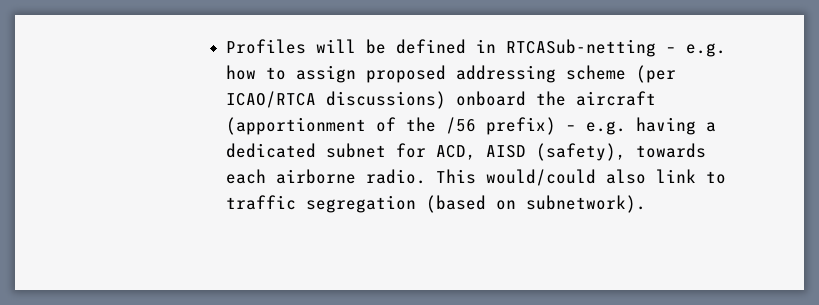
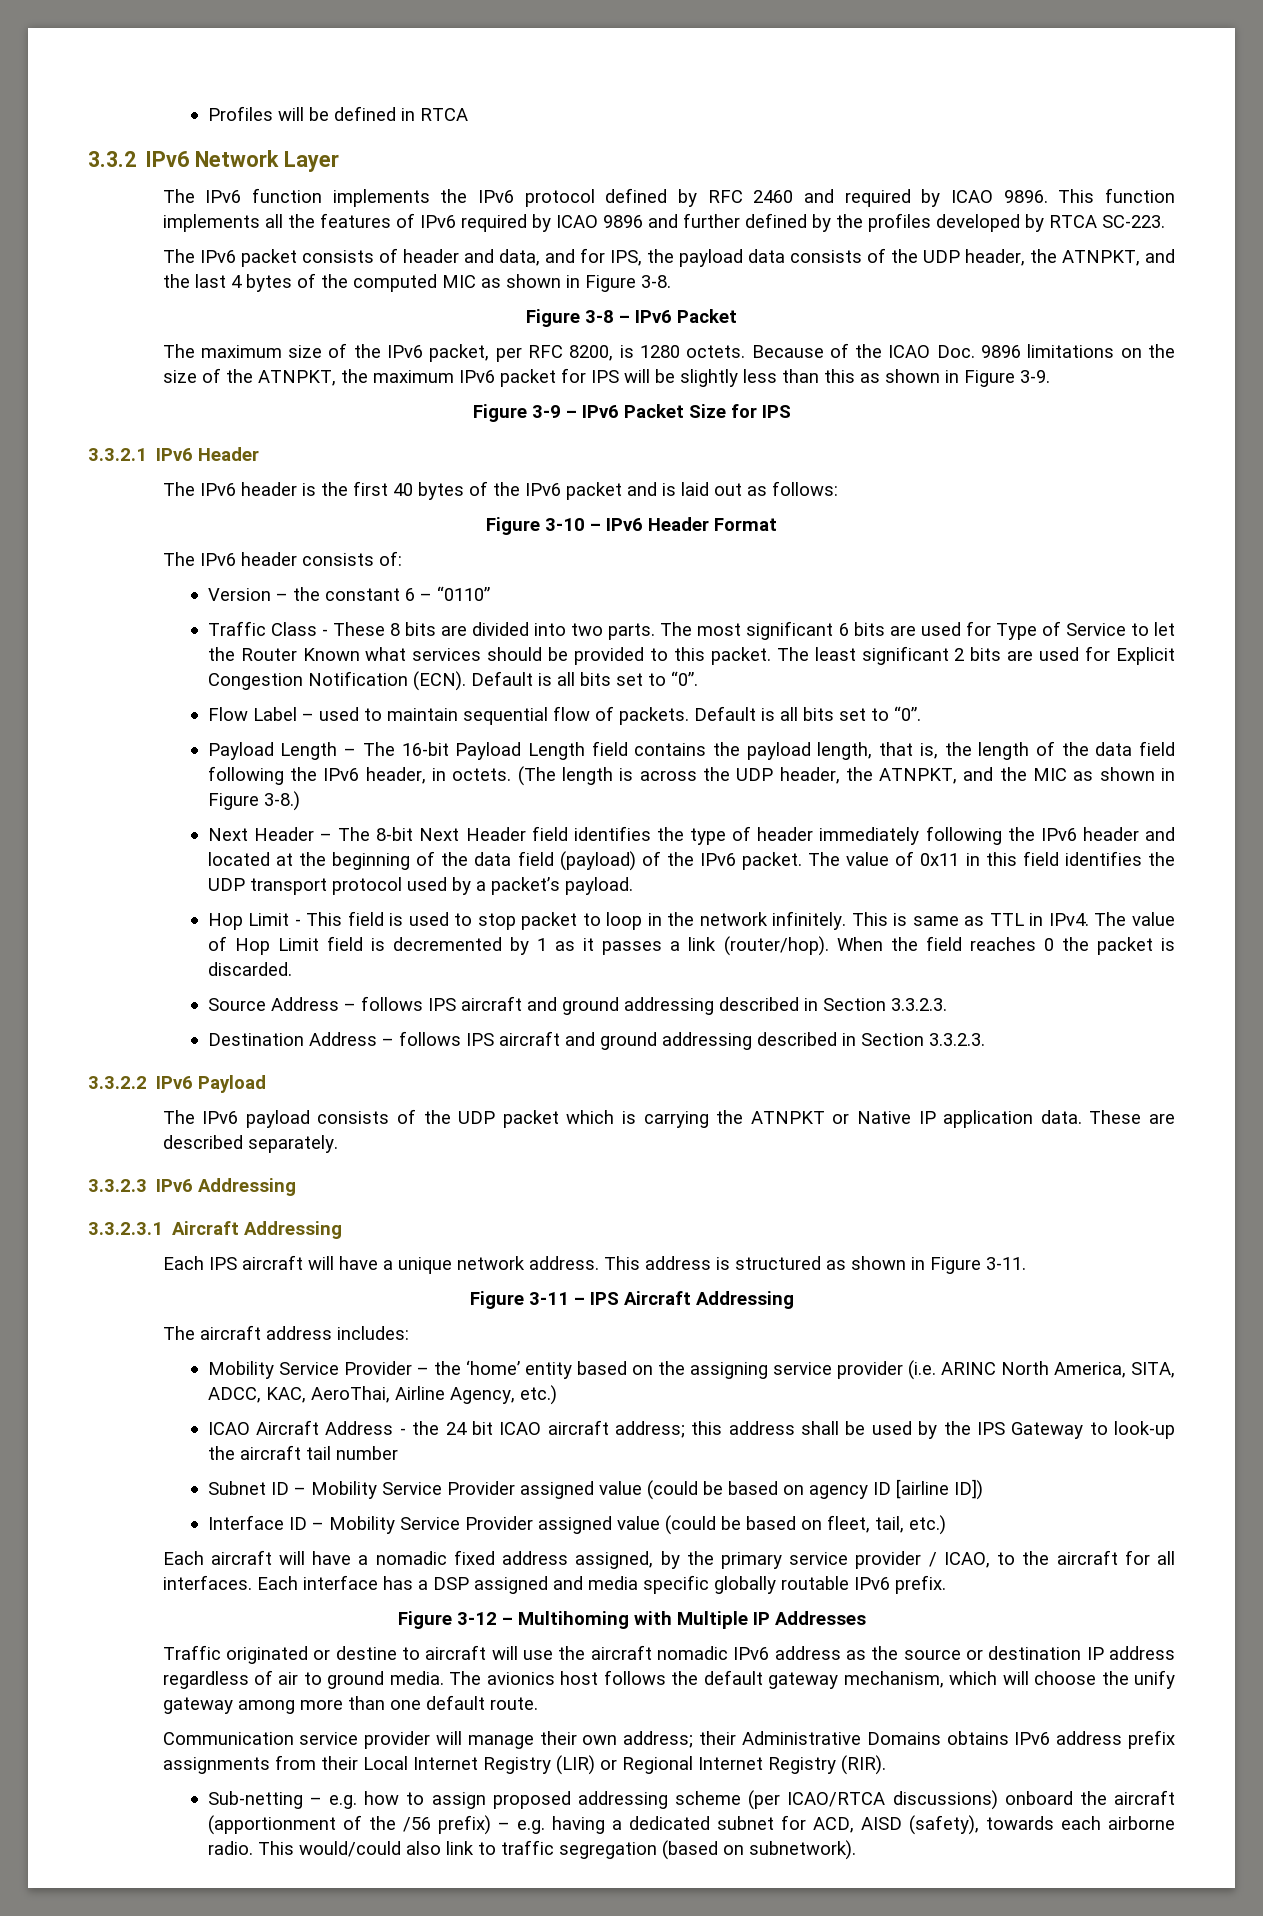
- Profiles will be defined in RTCASub-netting – e.g. how to assign proposed addressing scheme (per ICAO/RTCA discussions) onboard the aircraft (apportionment of the /56 prefix) – e.g. having a dedicated subnet for ACD, AISD (safety), towards each airborne radio.
+ Profiles will be defined in RTCA
+ 3.3.2 IPv6 Network Layer
+ The IPv6 function implements the IPv6 protocol defined by RFC 2460 and required by ICAO 9896. This function implements all the features of IPv6 required by ICAO 9896 and further defined by the profiles developed by RTCA SC-223.
+ The IPv6 packet consists of header and data, and for IPS, the payload data consists of the UDP header, the ATNPKT, and the last 4 bytes of the computed MIC as shown in Figure 3-8.
+ Figure 3-8 – IPv6 Packet
+ The maximum size of the IPv6 packet, per RFC 8200, is 1280 octets. Because of the ICAO Doc. 9896 limitations on the size of the ATNPKT, the maximum IPv6 packet for IPS will be slightly less than this as shown in Figure 3-9.
+ Figure 3-9 – IPv6 Packet Size for IPS
+ 3.3.2.1 IPv6 Header
+ The IPv6 header is the first 40 bytes of the IPv6 packet and is laid out as follows:
+ Figure 3-10 – IPv6 Header Format
+ The IPv6 header consists of:
+ Version – the constant 6 – “0110”
+ Traffic Class - These 8 bits are divided into two parts. The most significant 6 bits are used for Type of Service to let the Router Known what services should be provided to this packet. The least significant 2 bits are used for Explicit Congestion Notification (ECN). Default is all bits set to “0”.
+ Flow Label – used to maintain sequential flow of packets. Default is all bits set to “0”.
+ Payload Length – The 16-bit Payload Length field contains the payload length, that is, the length of the data field following the IPv6 header, in octets. (The length is across the UDP header, the ATNPKT, and the MIC as shown in Figure 3-8.)
+ Next Header – The 8-bit Next Header field identifies the type of header immediately following the IPv6 header and located at the beginning of the data field (payload) of the IPv6 packet. The value of 0x11 in this field identifies the UDP transport protocol used by a packet’s payload.
+ Hop Limit - This field is used to stop packet to loop in the network infinitely. This is same as TTL in IPv4. The value of Hop Limit field is decremented by 1 as it passes a link (router/hop). When the field reaches 0 the packet is discarded.
+ Source Address – follows IPS aircraft and ground addressing described in Section 3.3.2.3.
+ Destination Address – follows IPS aircraft and ground addressing described in Section 3.3.2.3.
+ 3.3.2.2 IPv6 Payload
+ The IPv6 payload consists of the UDP packet which is carrying the ATNPKT or Native IP application data. These are described separately.
+ 3.3.2.3 IPv6 Addressing
+ 3.3.2.3.1 Aircraft Addressing
+ Each IPS aircraft will have a unique network address. This address is structured as shown in Figure 3-11.
+ Figure 3-11 – IPS Aircraft Addressing
+ The aircraft address includes:
+ Mobility Service Provider – the ‘home’ entity based on the assigning service provider (i.e. ARINC North America, SITA, ADCC, KAC, AeroThai, Airline Agency, etc.)
+ ICAO Aircraft Address - the 24 bit ICAO aircraft address; this address shall be used by the IPS Gateway to look-up the aircraft tail number
+ Subnet ID – Mobility Service Provider assigned value (could be based on agency ID [airline ID])
+ Interface ID – Mobility Service Provider assigned value (could be based on fleet, tail, etc.)
+ Each aircraft will have a nomadic fixed address assigned, by the primary service provider / ICAO, to the aircraft for all interfaces. Each interface has a DSP assigned and media specific globally routable IPv6 prefix.
+ Figure 3-12 – Multihoming with Multiple IP Addresses
+ Traffic originated or destine to aircraft will use the aircraft nomadic IPv6 address as the source or destination IP address regardless of air to ground media. The avionics host follows the default gateway mechanism, which will choose the unify gateway among more than one default route.
+ Communication service provider will manage their own address; their Administrative Domains obtains IPv6 address prefix assignments from their Local Internet Registry (LIR) or Regional Internet Registry (RIR).
+ Sub-netting – e.g. how to assign proposed addressing scheme (per ICAO/RTCA discussions) onboard the aircraft (apportionment of the /56 prefix) – e.g. having a dedicated subnet for ACD, AISD (safety), towards each airborne radio.

